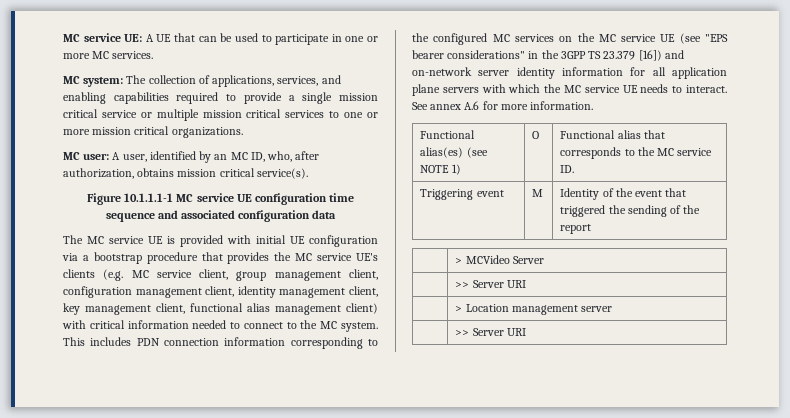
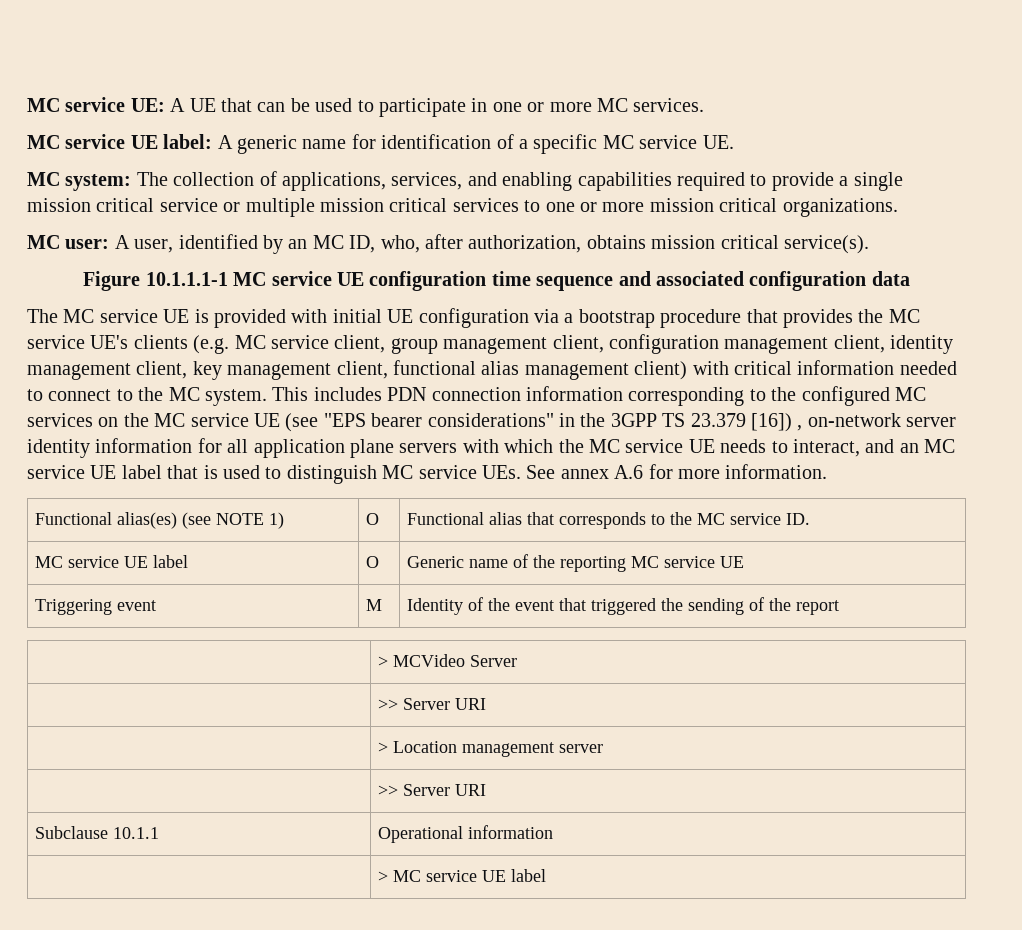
+ MC service UE label: A generic name for identification of a specific MC service UE.
- This includes PDN connection information corresponding to the configured MC services on the MC service UE (see "EPS bearer considerations" in the 3GPP TS 23.379 [16]) and on-network server identity information for all application plane servers with which the MC service UE needs to interact. See annex A.6 for more information.
+ This includes PDN connection information corresponding to the configured MC services on the MC service UE (see "EPS bearer considerations" in the 3GPP TS 23.379 [16]) , on-network server identity information for all application plane servers with which the MC service UE needs to interact, and an MC service UE label that is used to distinguish MC service UEs. See annex A.6 for more information.
+ MC service UE label | O | Generic name of the reporting MC service UE
+ Subclause 10.1.1 | Operational information
+ | > MC service UE label

